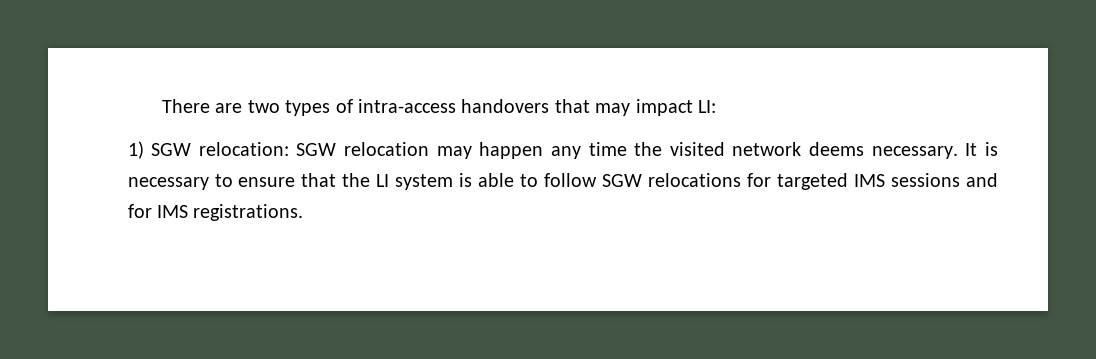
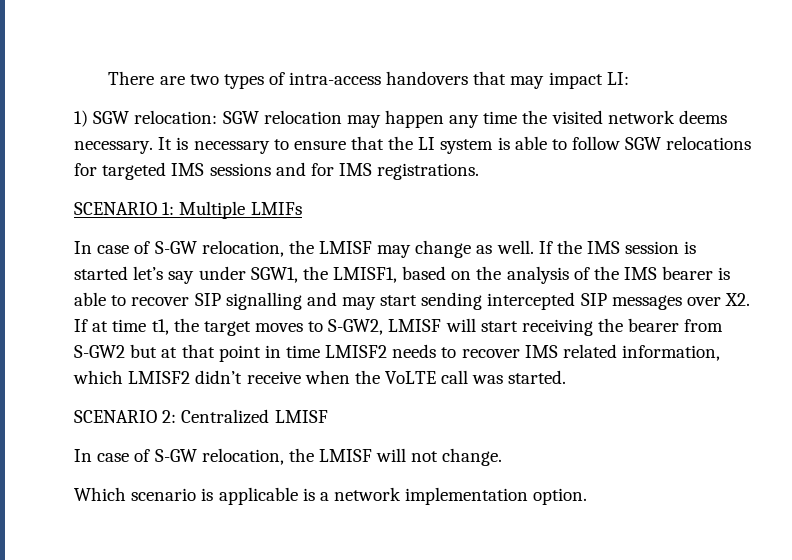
+ SCENARIO 1: Multiple LMIFs
+ In case of S-GW relocation, the LMISF may change as well. If the IMS session is started let’s say under SGW1, the LMISF1, based on the analysis of the IMS bearer is able to recover SIP signalling and may start sending intercepted SIP messages over X2. If at time t1, the target moves to S-GW2, LMISF will start receiving the bearer from S-GW2 but at that point in time LMISF2 needs to recover IMS related information, which LMISF2 didn’t receive when the VoLTE call was started.
+ SCENARIO 2: Centralized LMISF
+ In case of S-GW relocation, the LMISF will not change.
+ Which scenario is applicable is a network implementation option.

